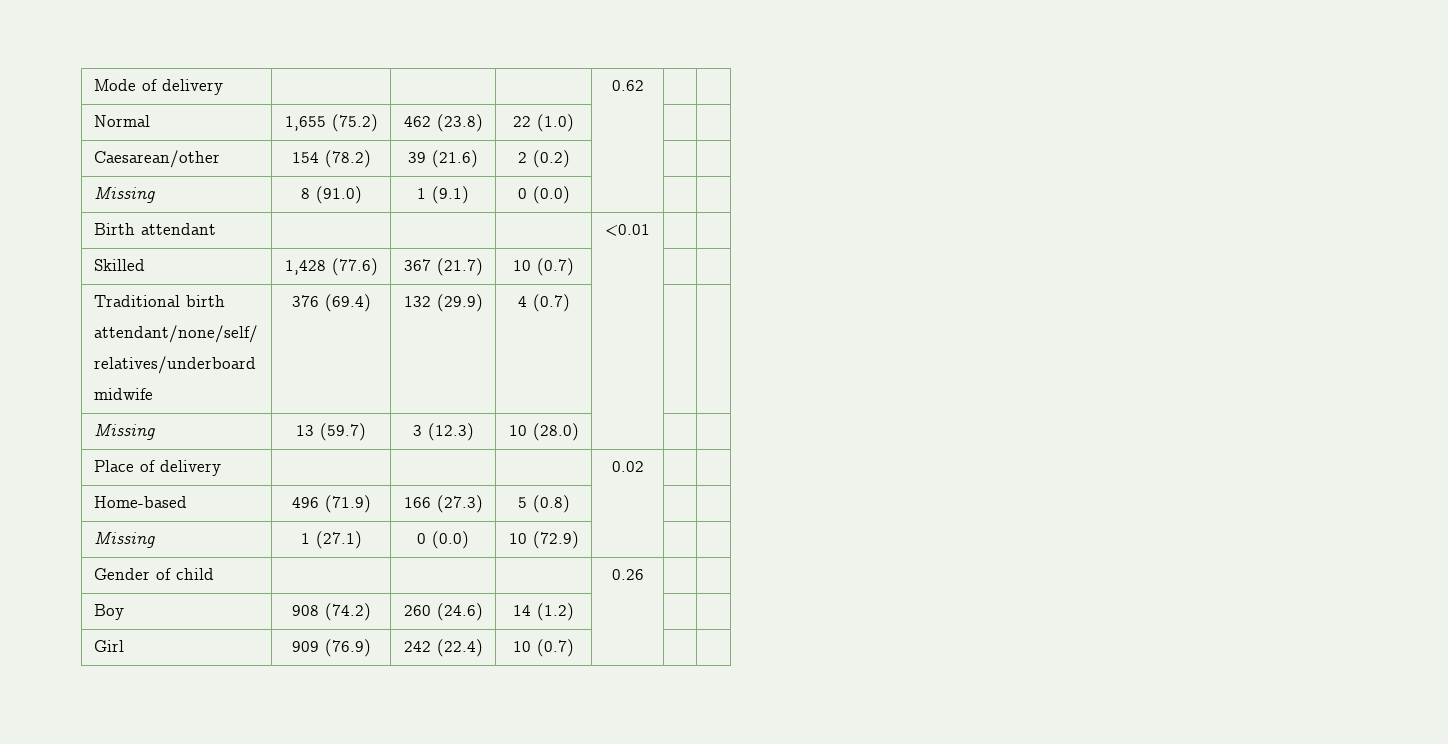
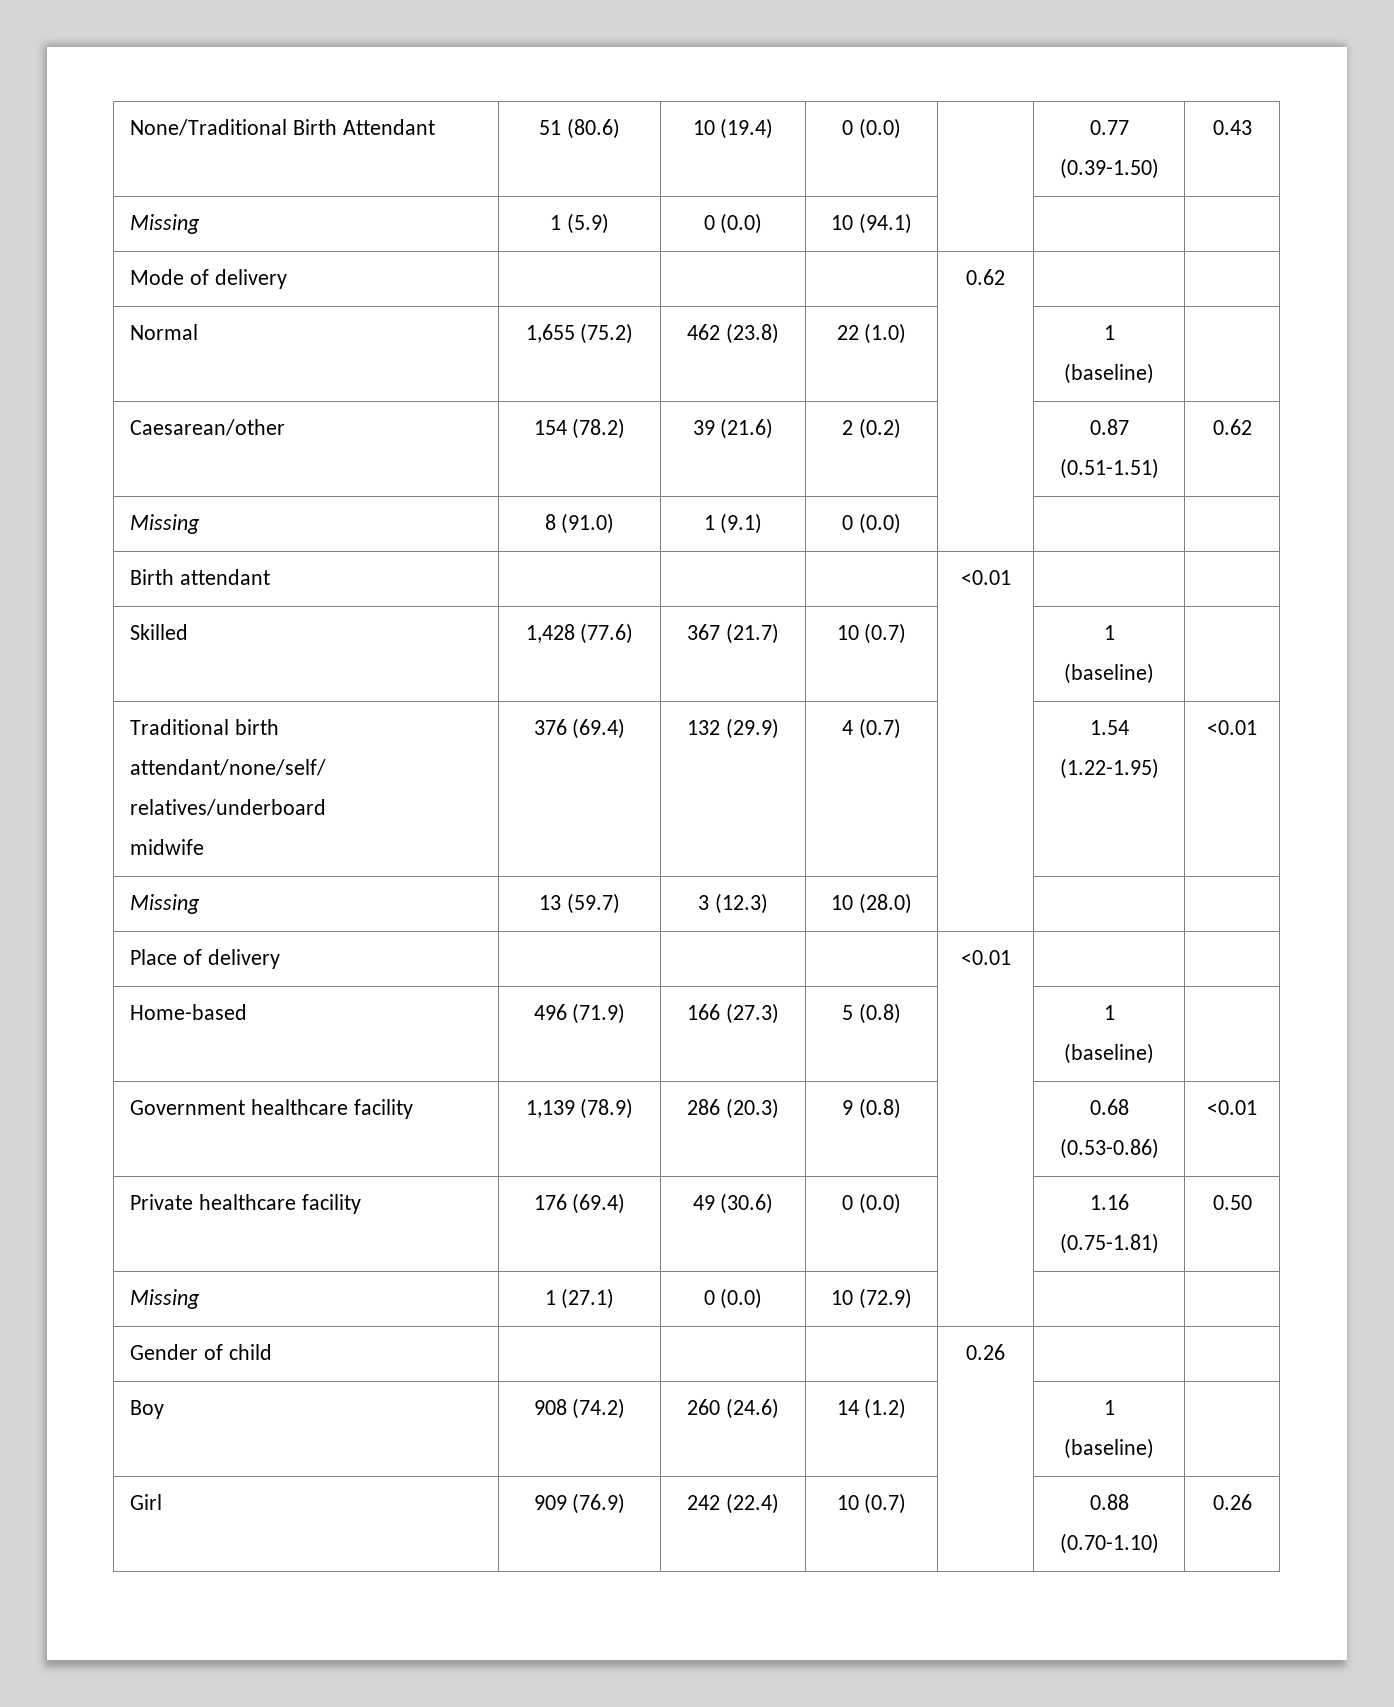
+ None/Traditional Birth Attendant | 51 (80.6) | 10 (19.4) | 0 (0.0) | | 0.77
+ (0.39-1.50) | 0.43
+ Missing | 1 (5.9) | 0 (0.0) | 10 (94.1) | | |
- Normal | 1,655 (75.2) | 462 (23.8) | 22 (1.0) | | |
+ Normal | 1,655 (75.2) | 462 (23.8) | 22 (1.0) | | 1
+ (baseline) |
- Caesarean/other | 154 (78.2) | 39 (21.6) | 2 (0.2) | | |
+ Caesarean/other | 154 (78.2) | 39 (21.6) | 2 (0.2) | | 0.87
+ (0.51-1.51) | 0.62
- Skilled | 1,428 (77.6) | 367 (21.7) | 10 (0.7) | | |
+ Skilled | 1,428 (77.6) | 367 (21.7) | 10 (0.7) | | 1
+ (baseline) |
  Traditional birth
  attendant/none/self/
  relatives/underboard
- midwife | 376 (69.4) | 132 (29.9) | 4 (0.7) | | |
+ midwife | 376 (69.4) | 132 (29.9) | 4 (0.7) | | 1.54
+ (1.22-1.95) | <0.01
- Place of delivery | | | | 0.02 | |
+ Place of delivery | | | | <0.01 | |
- Home-based | 496 (71.9) | 166 (27.3) | 5 (0.8) | | |
+ Home-based | 496 (71.9) | 166 (27.3) | 5 (0.8) | | 1
+ (baseline) |
+ Government healthcare facility | 1,139 (78.9) | 286 (20.3) | 9 (0.8) | | 0.68
+ (0.53-0.86) | <0.01
+ Private healthcare facility | 176 (69.4) | 49 (30.6) | 0 (0.0) | | 1.16
+ (0.75-1.81) | 0.50
- Boy | 908 (74.2) | 260 (24.6) | 14 (1.2) | | |
+ Boy | 908 (74.2) | 260 (24.6) | 14 (1.2) | | 1
+ (baseline) |
- Girl | 909 (76.9) | 242 (22.4) | 10 (0.7) | | |
+ Girl | 909 (76.9) | 242 (22.4) | 10 (0.7) | | 0.88
+ (0.70-1.10) | 0.26

